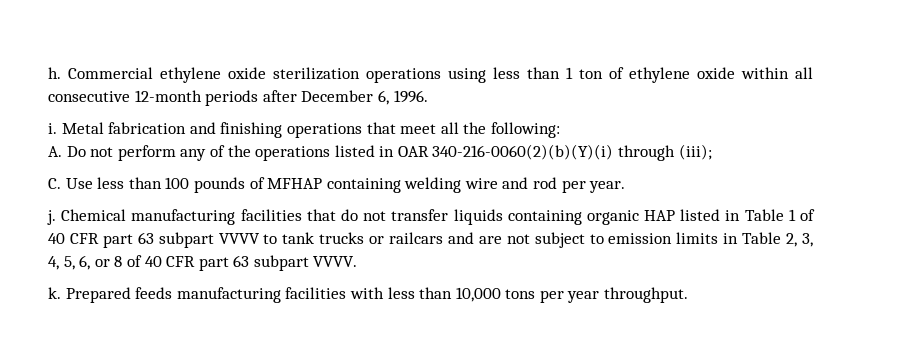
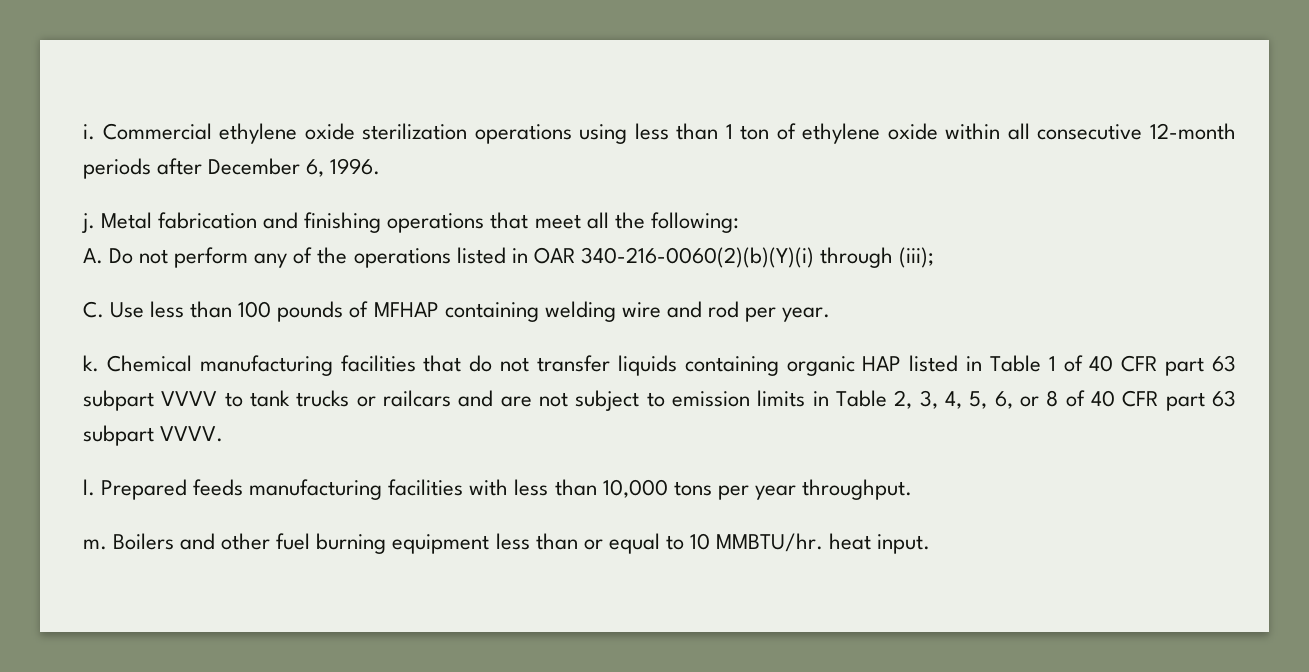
- h.
+ i.
- i.
+ j.
- j.
+ k.
- k.
+ l.
+ m. Boilers and other fuel burning equipment less than or equal to 10 MMBTU/hr. heat input.

